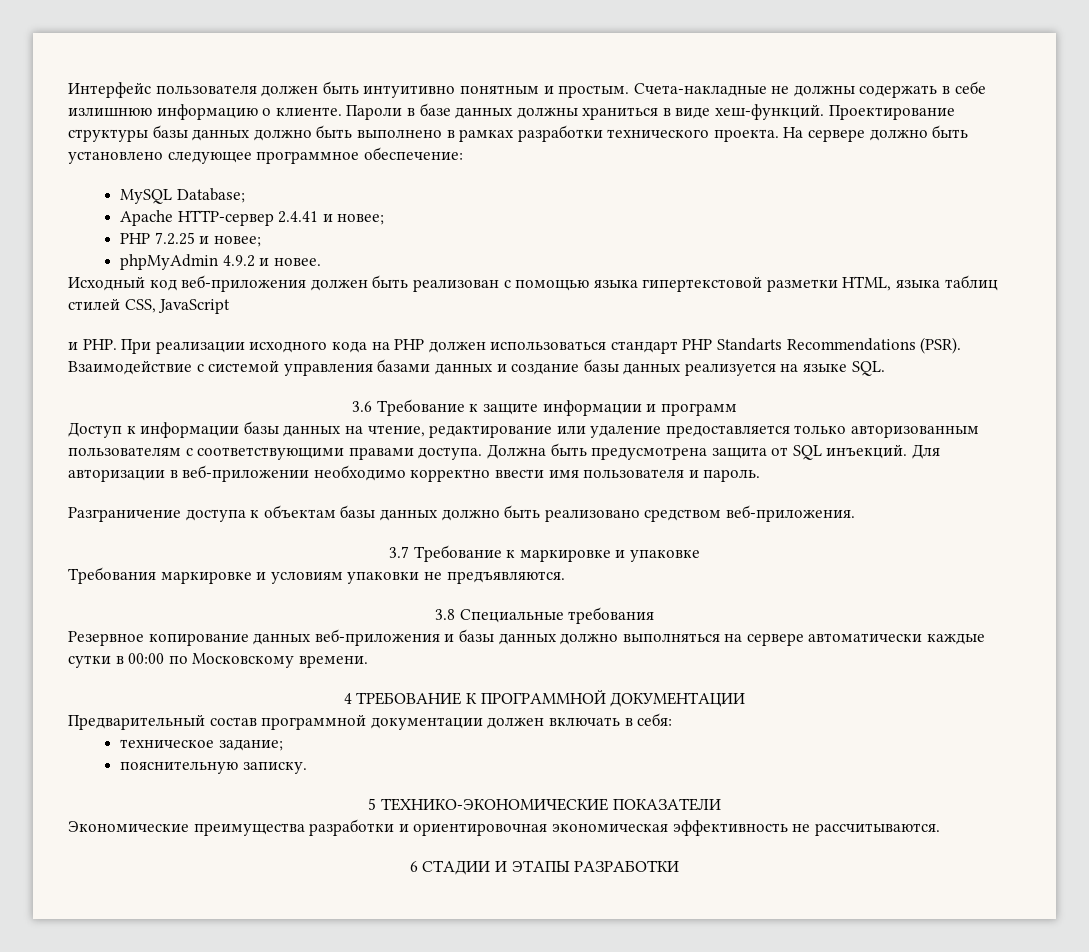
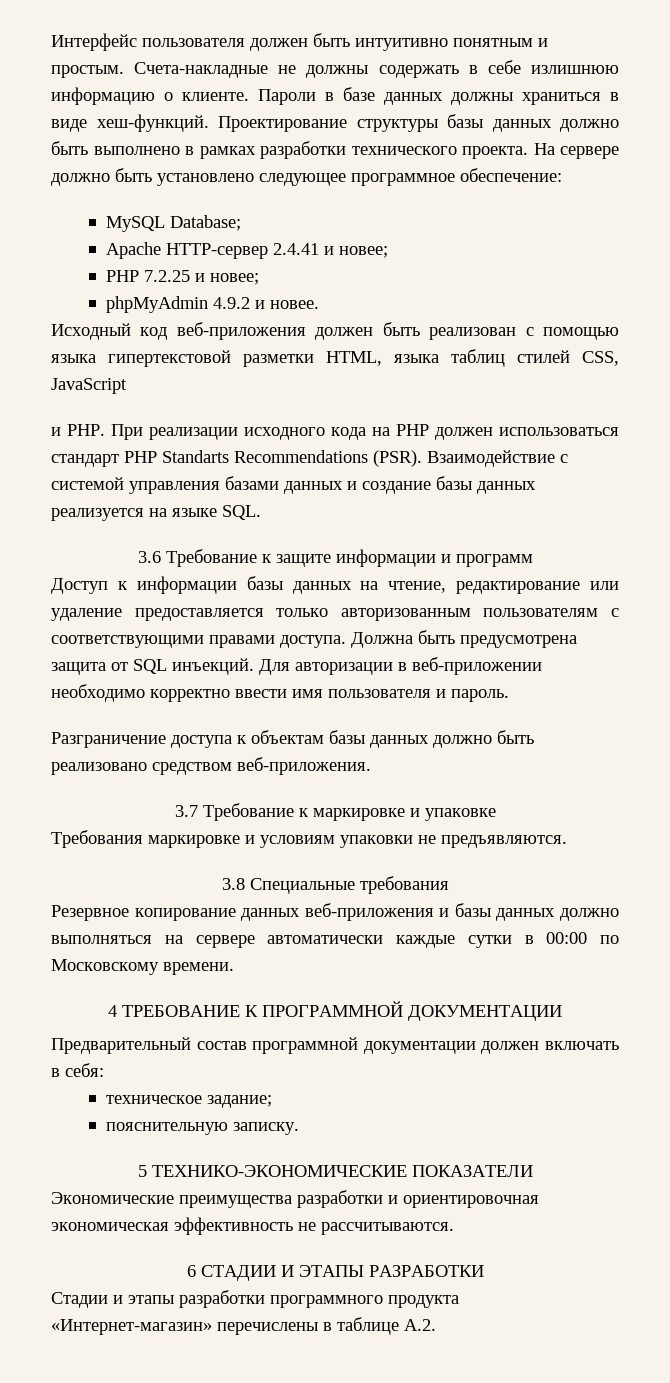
+ Стадии и этапы разработки программного продукта «Интернет-магазин» перечислены в таблице А.2.

